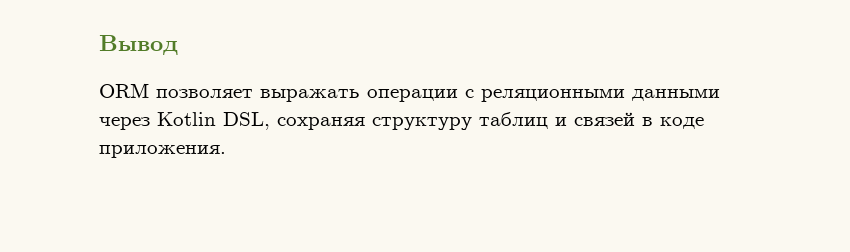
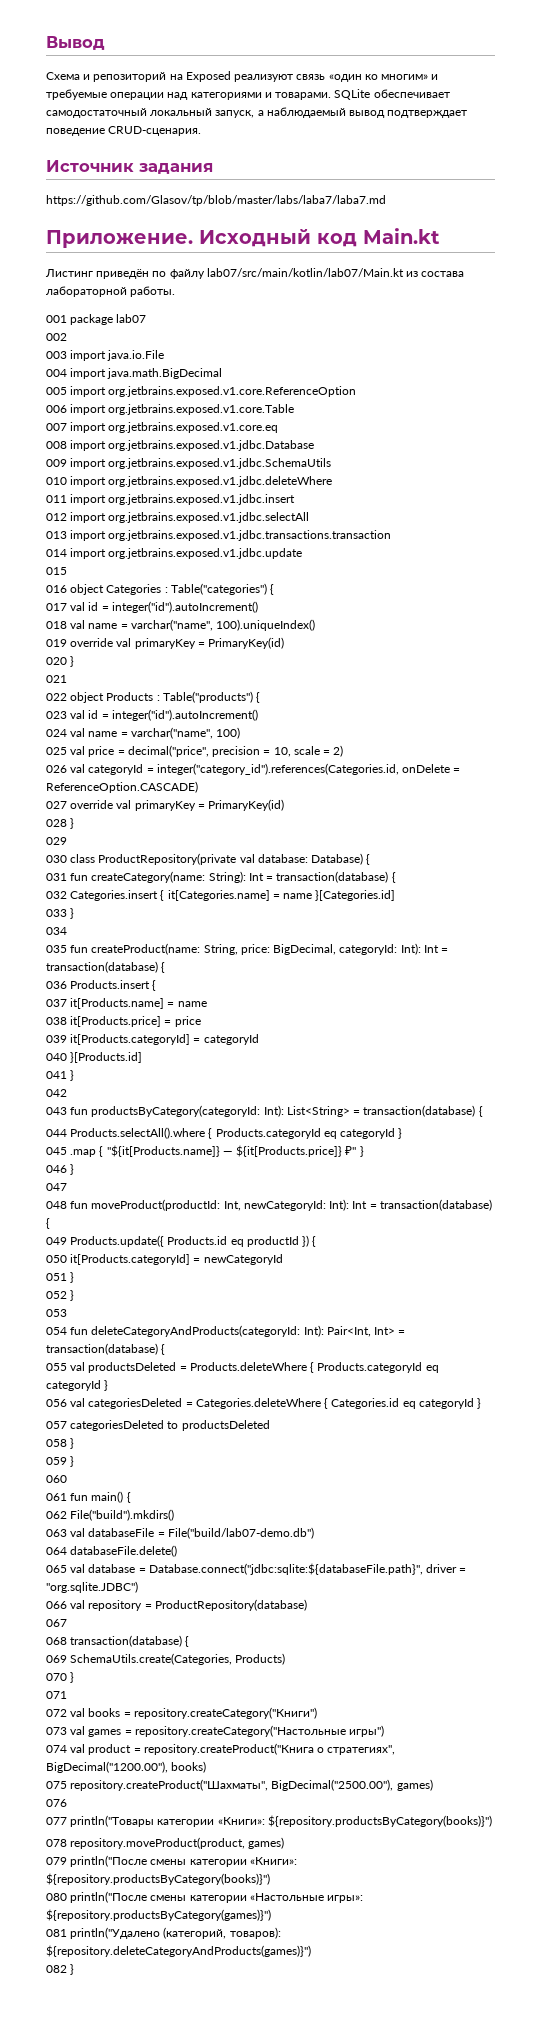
- ORM позволяет выражать операции с реляционными данными через Kotlin DSL, сохраняя структуру таблиц и связей в коде приложения.
+ Схема и репозиторий на Exposed реализуют связь «один ко многим» и требуемые операции над категориями и товарами. SQLite обеспечивает самодостаточный локальный запуск, а наблюдаемый вывод подтверждает поведение CRUD-сценария.
+ Источник задания
+ https://github.com/Glasov/tp/blob/master/labs/laba7/laba7.md
+ Приложение. Исходный код Main.kt
+ Листинг приведён по файлу lab07/src/main/kotlin/lab07/Main.kt из состава лабораторной работы.
+ 001 package lab07
+ 002
+ 003 import java.io.File
+ 004 import java.math.BigDecimal
+ 005 import org.jetbrains.exposed.v1.core.ReferenceOption
+ 006 import org.jetbrains.exposed.v1.core.Table
+ 007 import org.jetbrains.exposed.v1.core.eq
+ 008 import org.jetbrains.exposed.v1.jdbc.Database
+ 009 import org.jetbrains.exposed.v1.jdbc.SchemaUtils
+ 010 import org.jetbrains.exposed.v1.jdbc.deleteWhere
+ 011 import org.jetbrains.exposed.v1.jdbc.insert
+ 012 import org.jetbrains.exposed.v1.jdbc.selectAll
+ 013 import org.jetbrains.exposed.v1.jdbc.transactions.transaction
+ 014 import org.jetbrains.exposed.v1.jdbc.update
+ 015
+ 016 object Categories : Table("categories") {
+ 017 val id = integer("id").autoIncrement()
+ 018 val name = varchar("name", 100).uniqueIndex()
+ 019 override val primaryKey = PrimaryKey(id)
+ 020 }
+ 021
+ 022 object Products : Table("products") {
+ 023 val id = integer("id").autoIncrement()
+ 024 val name = varchar("name", 100)
+ 025 val price = decimal("price", precision = 10, scale = 2)
+ 026 val categoryId = integer("category_id").references(Categories.id, onDelete = ReferenceOption.CASCADE)
+ 027 override val primaryKey = PrimaryKey(id)
+ 028 }
+ 029
+ 030 class ProductRepository(private val database: Database) {
+ 031 fun createCategory(name: String): Int = transaction(database) {
+ 032 Categories.insert { it[Categories.name] = name }[Categories.id]
+ 033 }
+ 034
+ 035 fun createProduct(name: String, price: BigDecimal, categoryId: Int): Int = transaction(database) {
+ 036 Products.insert {
+ 037 it[Products.name] = name
+ 038 it[Products.price] = price
+ 039 it[Products.categoryId] = categoryId
+ 040 }[Products.id]
+ 041 }
+ 042
+ 043 fun productsByCategory(categoryId: Int): List<String> = transaction(database) {
+ 044 Products.selectAll().where { Products.categoryId eq categoryId }
+ 045 .map { "${it[Products.name]} — ${it[Products.price]} ₽" }
+ 046 }
+ 047
+ 048 fun moveProduct(productId: Int, newCategoryId: Int): Int = transaction(database) {
+ 049 Products.update({ Products.id eq productId }) {
+ 050 it[Products.categoryId] = newCategoryId
+ 051 }
+ 052 }
+ 053
+ 054 fun deleteCategoryAndProducts(categoryId: Int): Pair<Int, Int> = transaction(database) {
+ 055 val productsDeleted = Products.deleteWhere { Products.categoryId eq categoryId }
+ 056 val categoriesDeleted = Categories.deleteWhere { Categories.id eq categoryId }
+ 057 categoriesDeleted to productsDeleted
+ 058 }
+ 059 }
+ 060
+ 061 fun main() {
+ 062 File("build").mkdirs()
+ 063 val databaseFile = File("build/lab07-demo.db")
+ 064 databaseFile.delete()
+ 065 val database = Database.connect("jdbc:sqlite:${databaseFile.path}", driver = "org.sqlite.JDBC")
+ 066 val repository = ProductRepository(database)
+ 067
+ 068 transaction(database) {
+ 069 SchemaUtils.create(Categories, Products)
+ 070 }
+ 071
+ 072 val books = repository.createCategory("Книги")
+ 073 val games = repository.createCategory("Настольные игры")
+ 074 val product = repository.createProduct("Книга о стратегиях", BigDecimal("1200.00"), books)
+ 075 repository.createProduct("Шахматы", BigDecimal("2500.00"), games)
+ 076
+ 077 println("Товары категории «Книги»: ${repository.productsByCategory(books)}")
+ 078 repository.moveProduct(product, games)
+ 079 println("После смены категории «Книги»: ${repository.productsByCategory(books)}")
+ 080 println("После смены категории «Настольные игры»: ${repository.productsByCategory(games)}")
+ 081 println("Удалено (категорий, товаров): ${repository.deleteCategoryAndProducts(games)}")
+ 082 }

